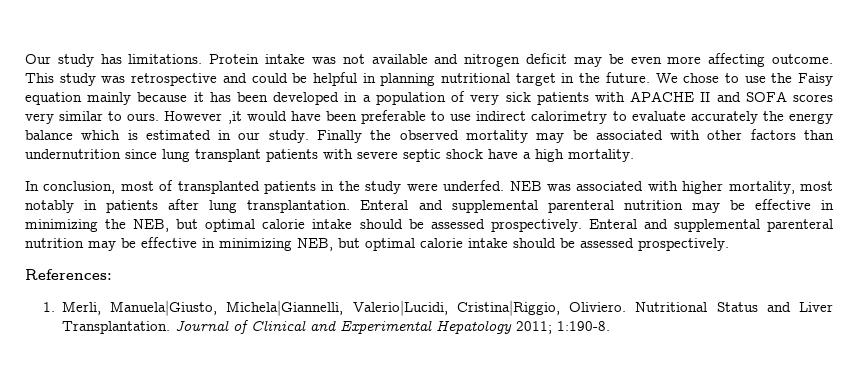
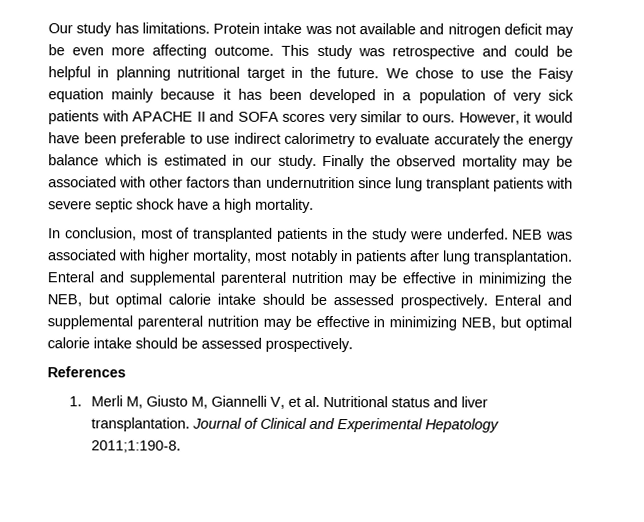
- However ,it would have been preferable to use indirect calorimetry to evaluate accurately the energy balance which is estimated in our study.
+ However, it would have been preferable to use indirect calorimetry to evaluate accurately the energy balance which is estimated in our study.
- References:
+ References
- 1. Merli, Manuela|Giusto, Michela|Giannelli, Valerio|Lucidi, Cristina|Riggio, Oliviero. Nutritional Status and Liver Transplantation.
+ 1. Merli M, Giusto M, Giannelli V, et al. Nutritional status and liver transplantation.
- Journal of Clinical and Experimental Hepatology 2011; 1:190-8.
+ Journal of Clinical and Experimental Hepatology 2011;1:190-8.

